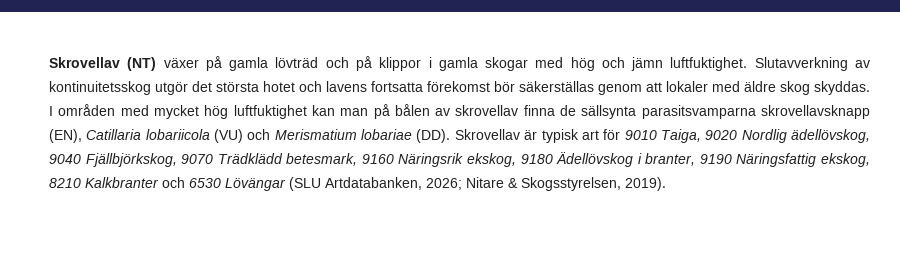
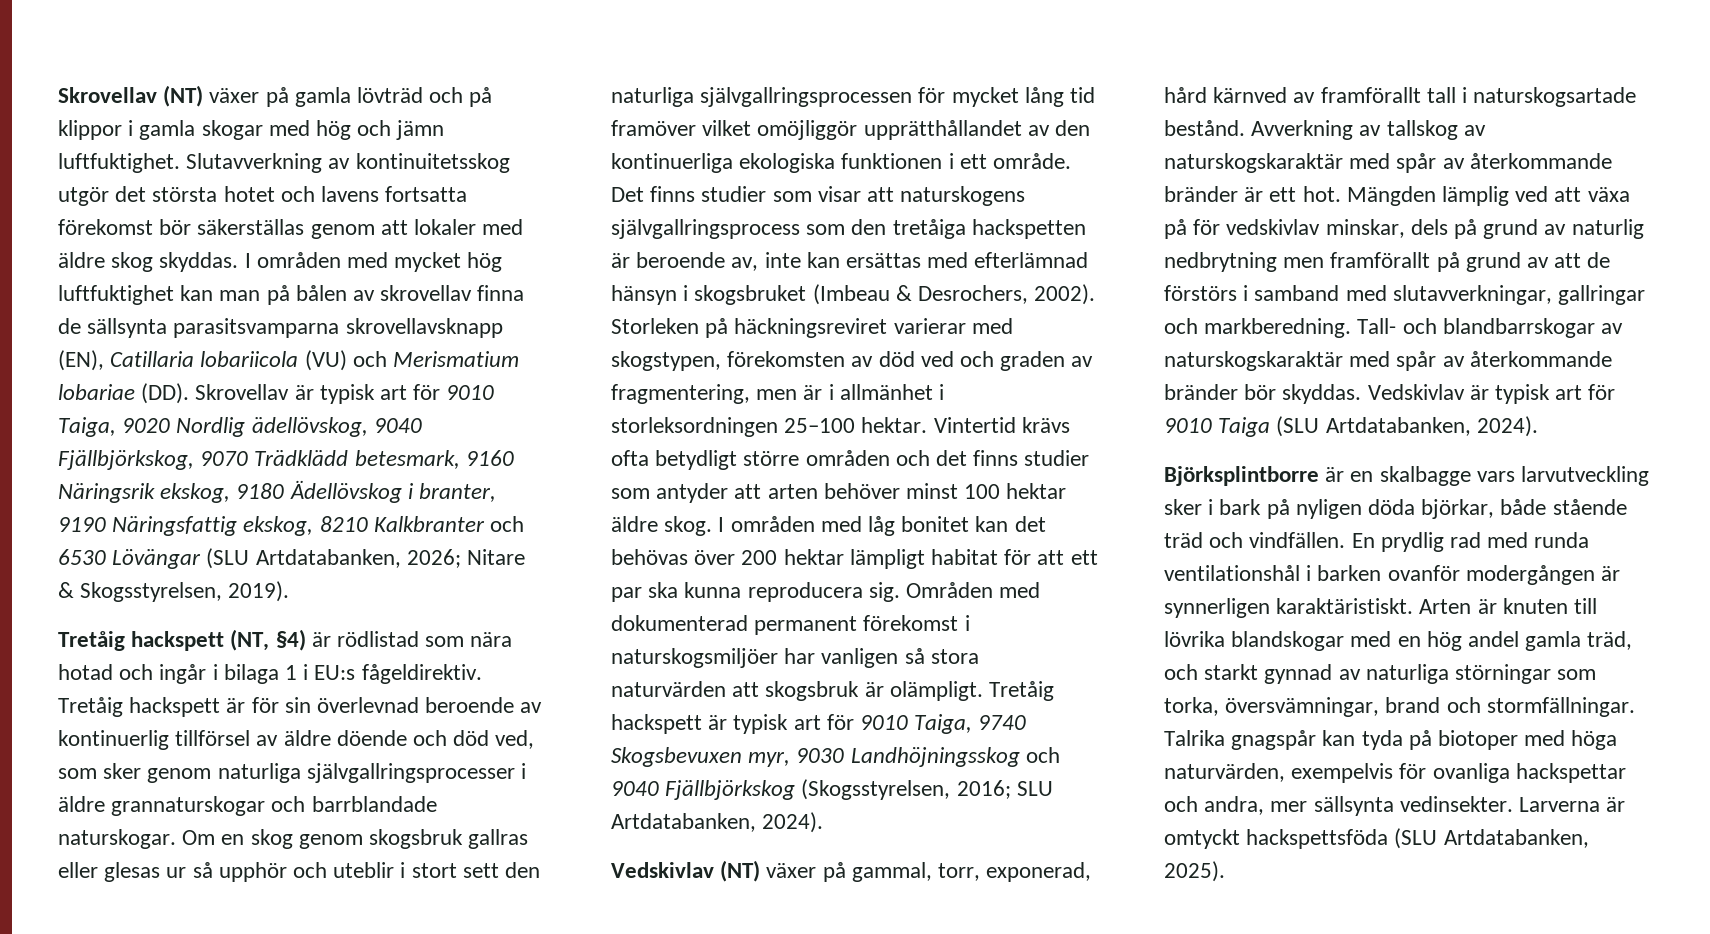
+ Tretåig hackspett (NT, §4) är rödlistad som nära hotad och ingår i bilaga 1 i EU:s fågeldirektiv. Tretåig hackspett är för sin överlevnad beroende av kontinuerlig tillförsel av äldre döende och död ved, som sker genom naturliga självgallringsprocesser i äldre grannaturskogar och barrblandade naturskogar. Om en skog genom skogsbruk gallras eller glesas ur så upphör och uteblir i stort sett den naturliga självgallringsprocessen för mycket lång tid framöver vilket omöjliggör upprätthållandet av den kontinuerliga ekologiska funktionen i ett område. Det finns studier som visar att naturskogens självgallringsprocess som den tretåiga hackspetten är beroende av, inte kan ersättas med efterlämnad hänsyn i skogsbruket (Imbeau & Desrochers, 2002). Storleken på häckningsreviret varierar med skogstypen, förekomsten av död ved och graden av fragmentering, men är i allmänhet i storleksordningen 25–100 hektar. Vintertid krävs ofta betydligt större områden och det finns studier som antyder att arten behöver minst 100 hektar äldre skog. I områden med låg bonitet kan det behövas över 200 hektar lämpligt habitat för att ett par ska kunna reproducera sig. Områden med dokumenterad permanent förekomst i naturskogsmiljöer har vanligen så stora naturvärden att skogsbruk är olämpligt. Tretåig hackspett är typisk art för 9010 Taiga, 9740 Skogsbevuxen myr, 9030 Landhöjningsskog och 9040 Fjällbjörkskog (Skogsstyrelsen, 2016; SLU Artdatabanken, 2024).
+ Vedskivlav (NT) växer på gammal, torr, exponerad, hård kärnved av framförallt tall i naturskogsartade bestånd. Avverkning av tallskog av naturskogskaraktär med spår av återkommande bränder är ett hot. Mängden lämplig ved att växa på för vedskivlav minskar, dels på grund av naturlig nedbrytning men framförallt på grund av att de förstörs i samband med slutavverkningar, gallringar och markberedning. Tall- och blandbarrskogar av naturskogskaraktär med spår av återkommande bränder bör skyddas. Vedskivlav är typisk art för 9010 Taiga (SLU Artdatabanken, 2024).
+ Björksplintborre är en skalbagge vars larvutveckling sker i bark på nyligen döda björkar, både stående träd och vindfällen. En prydlig rad med runda ventilationshål i barken ovanför modergången är synnerligen karaktäristiskt. Arten är knuten till lövrika blandskogar med en hög andel gamla träd, och starkt gynnad av naturliga störningar som torka, översvämningar, brand och stormfällningar. Talrika gnagspår kan tyda på biotoper med höga naturvärden, exempelvis för ovanliga hackspettar och andra, mer sällsynta vedinsekter. Larverna är omtyckt hackspettsföda (SLU Artdatabanken, 2025).

